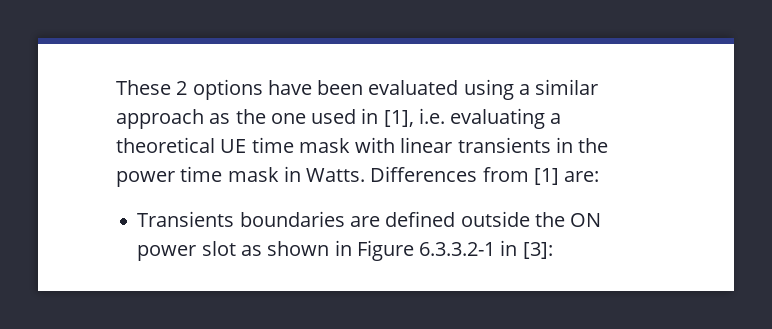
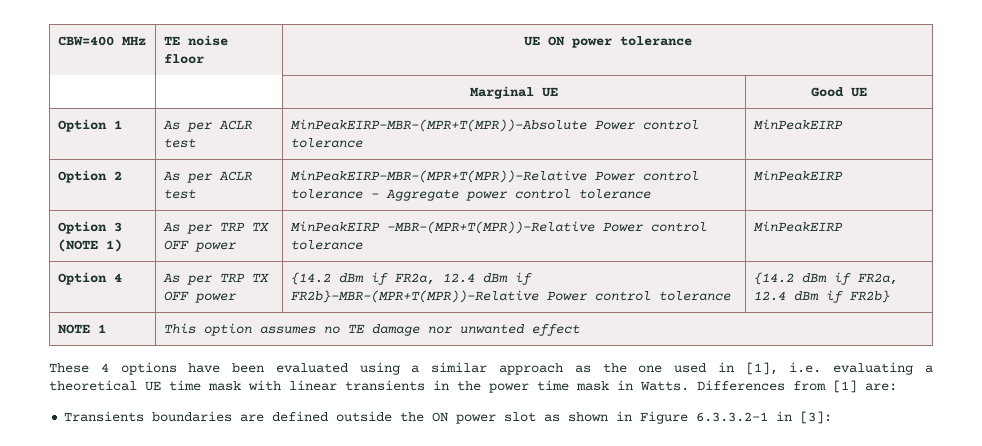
- These 2 options have been evaluated using a similar approach as the one used in [1], i.e. evaluating a theoretical UE time mask with linear transients in the power time mask in Watts.
+ CBW=400 MHz | TE noise floor | UE ON power tolerance
+ | | Marginal UE | Good UE
+ Option 1 | As per ACLR test | MinPeakEIRP-MBR-(MPR+T(MPR))-Absolute Power control tolerance | MinPeakEIRP
+ Option 2 | As per ACLR test | MinPeakEIRP-MBR-(MPR+T(MPR))-Relative Power control tolerance – Aggregate power control tolerance | MinPeakEIRP
+ Option 3 (NOTE 1) | As per TRP TX OFF power | MinPeakEIRP -MBR-(MPR+T(MPR))-Relative Power control tolerance | MinPeakEIRP
+ Option 4 | As per TRP TX OFF power | {14.2 dBm if FR2a, 12.4 dBm if FR2b}-MBR-(MPR+T(MPR))-Relative Power control tolerance | {14.2 dBm if FR2a, 12.4 dBm if FR2b}
+ NOTE 1 | This option assumes no TE damage nor unwanted effect
+ These 4 options have been evaluated using a similar approach as the one used in [1], i.e. evaluating a theoretical UE time mask with linear transients in the power time mask in Watts.

